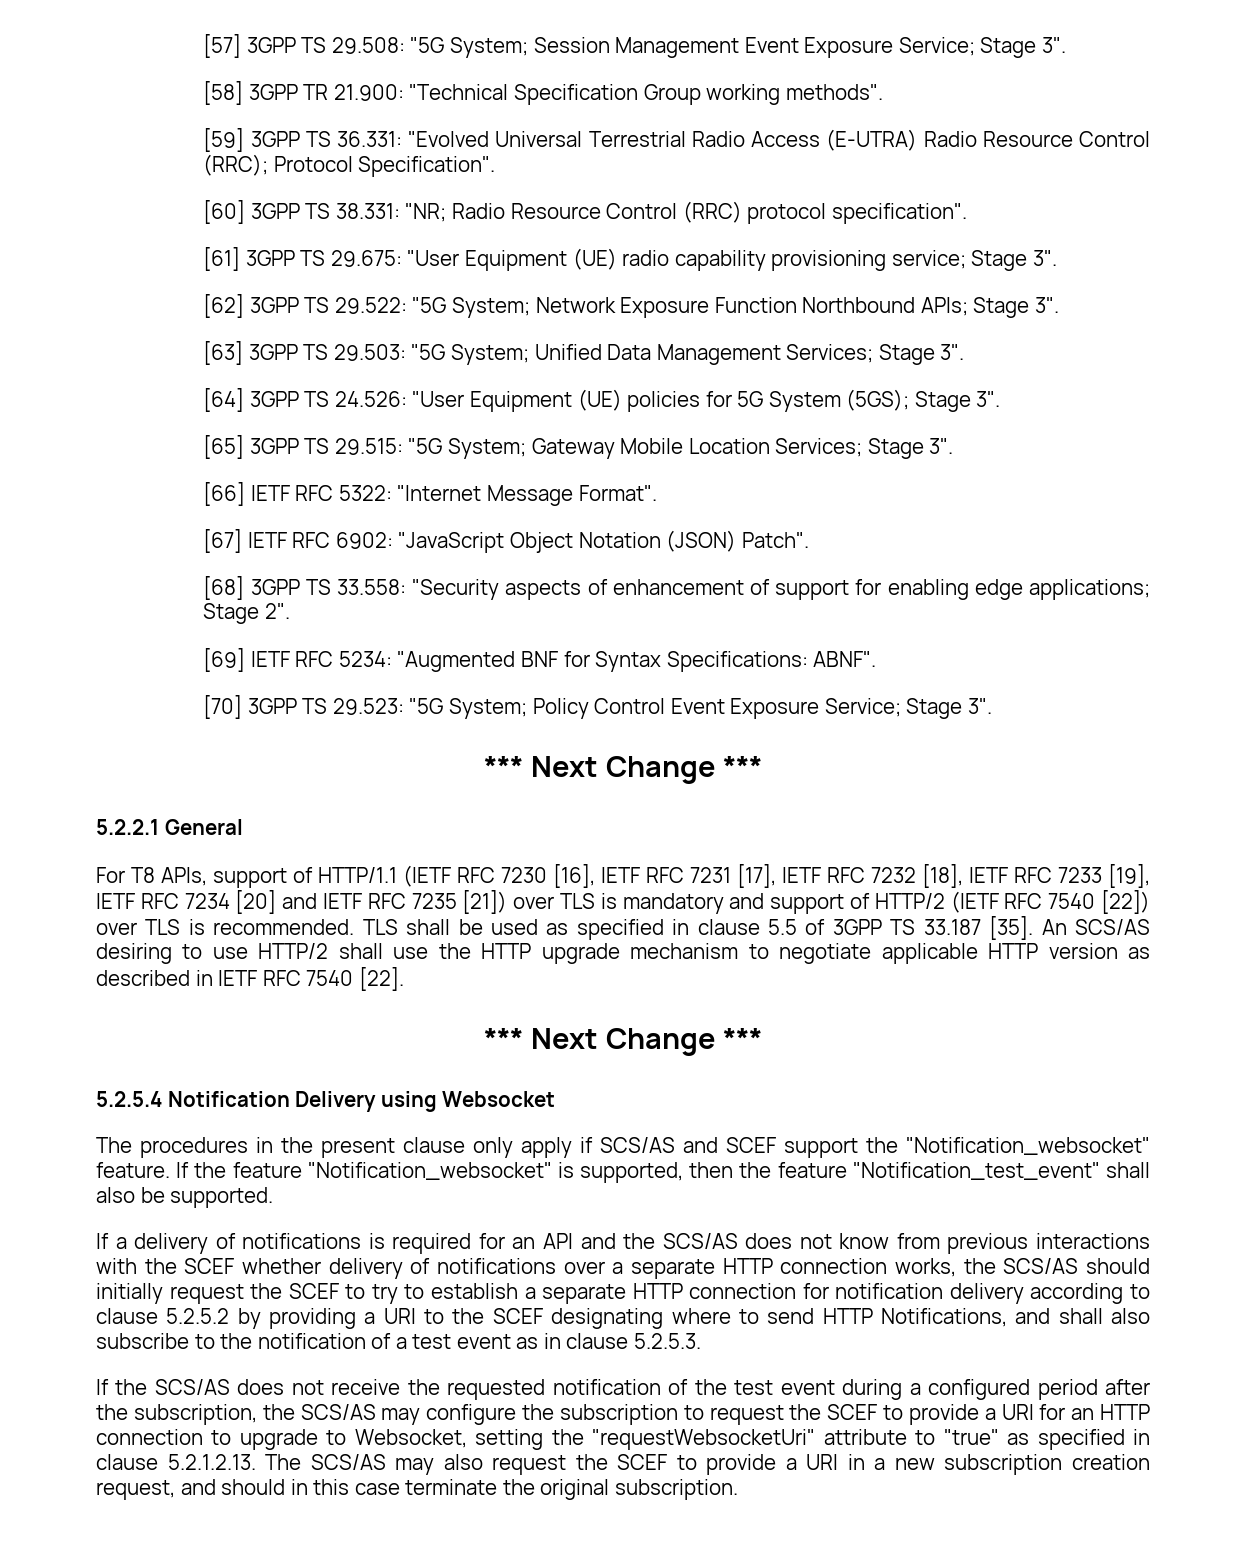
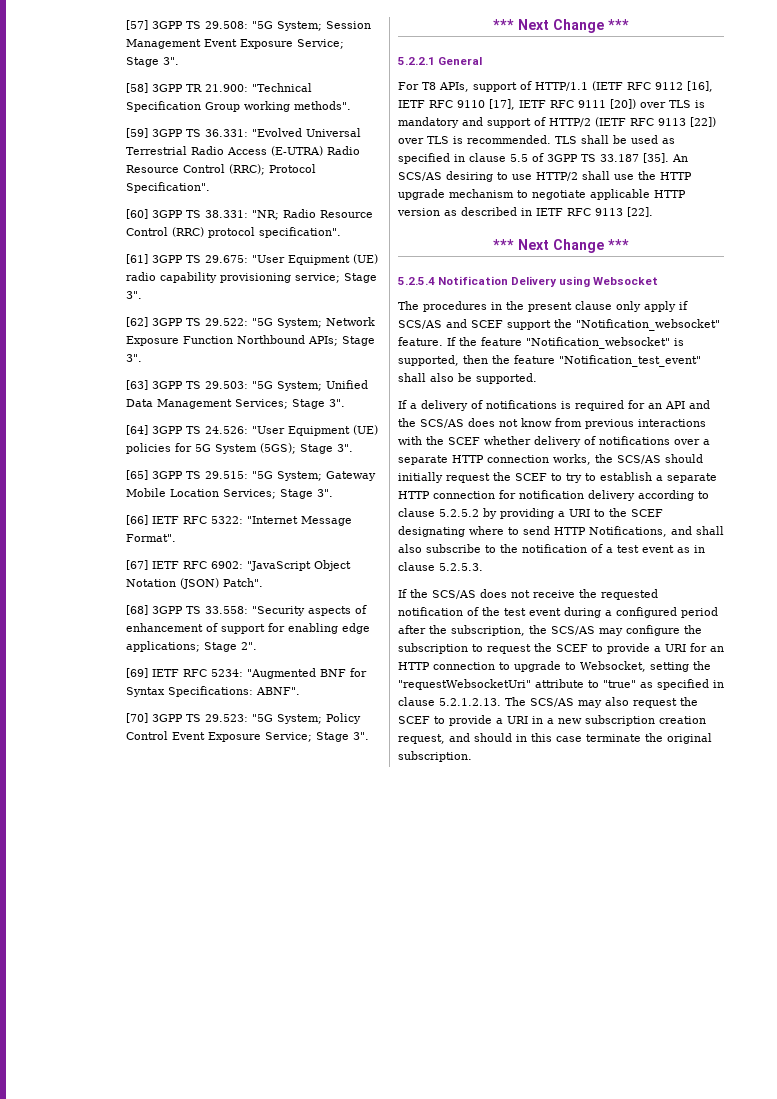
- For T8 APIs, support of HTTP/1.1 (IETF RFC 7230 [16], IETF RFC 7231 [17], IETF RFC 7232 [18], IETF RFC 7233 [19], IETF RFC 7234 [20] and IETF RFC 7235 [21]) over TLS is mandatory and support of HTTP/2 (IETF RFC 7540 [22]) over TLS is recommended.
+ For T8 APIs, support of HTTP/1.1 (IETF RFC 9112 [16], IETF RFC 9110 [17], IETF RFC 9111 [20]) over TLS is mandatory and support of HTTP/2 (IETF RFC 9113 [22]) over TLS is recommended.
- An SCS/AS desiring to use HTTP/2 shall use the HTTP upgrade mechanism to negotiate applicable HTTP version as described in IETF RFC 7540 [22].
+ An SCS/AS desiring to use HTTP/2 shall use the HTTP upgrade mechanism to negotiate applicable HTTP version as described in IETF RFC 9113 [22].

